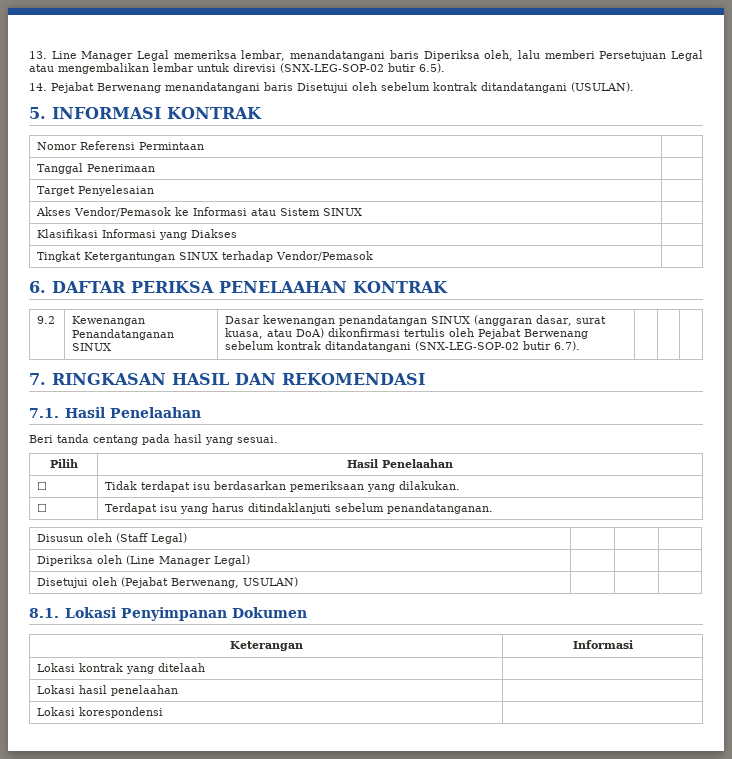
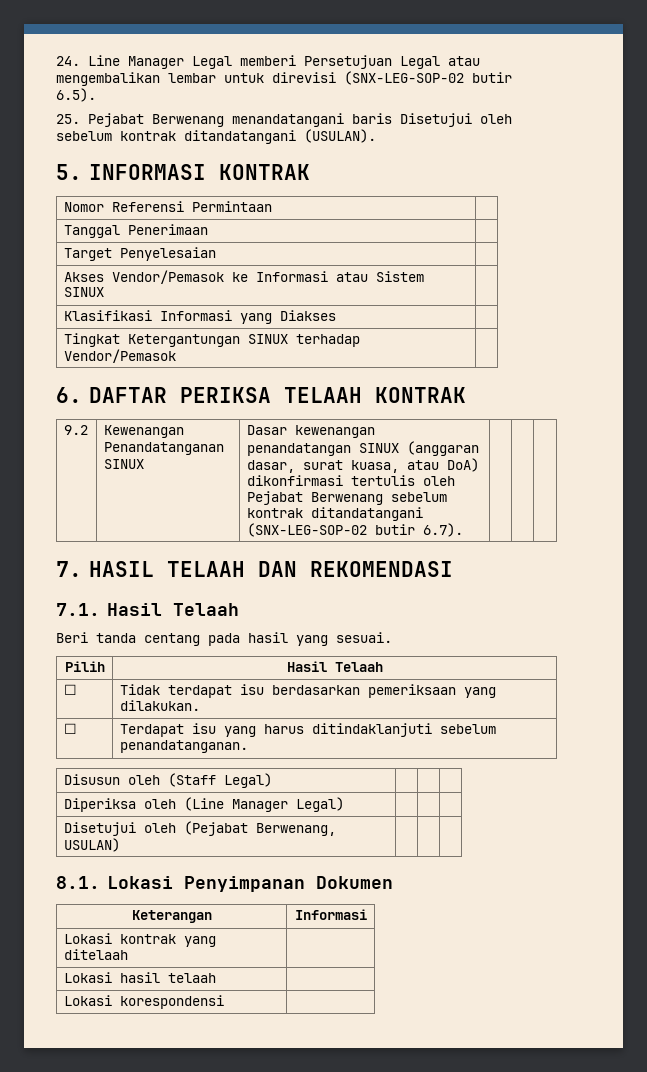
- 13. Line Manager Legal memeriksa lembar, menandatangani baris Diperiksa oleh, lalu memberi Persetujuan Legal atau mengembalikan lembar untuk direvisi (SNX-LEG-SOP-02 butir 6.5).
+ 24. Line Manager Legal memberi Persetujuan Legal atau mengembalikan lembar untuk direvisi (SNX-LEG-SOP-02 butir 6.5).
- 14. Pejabat Berwenang menandatangani baris Disetujui oleh sebelum kontrak ditandatangani (USULAN).
+ 25. Pejabat Berwenang menandatangani baris Disetujui oleh sebelum kontrak ditandatangani (USULAN).
- 6. DAFTAR PERIKSA PENELAAHAN KONTRAK
+ 6. DAFTAR PERIKSA TELAAH KONTRAK
- 7. RINGKASAN HASIL DAN REKOMENDASI
+ 7. HASIL TELAAH DAN REKOMENDASI
- 7.1. Hasil Penelaahan
+ 7.1. Hasil Telaah
- Pilih | Hasil Penelaahan
+ Pilih | Hasil Telaah
- Lokasi hasil penelaahan |
+ Lokasi hasil telaah |

